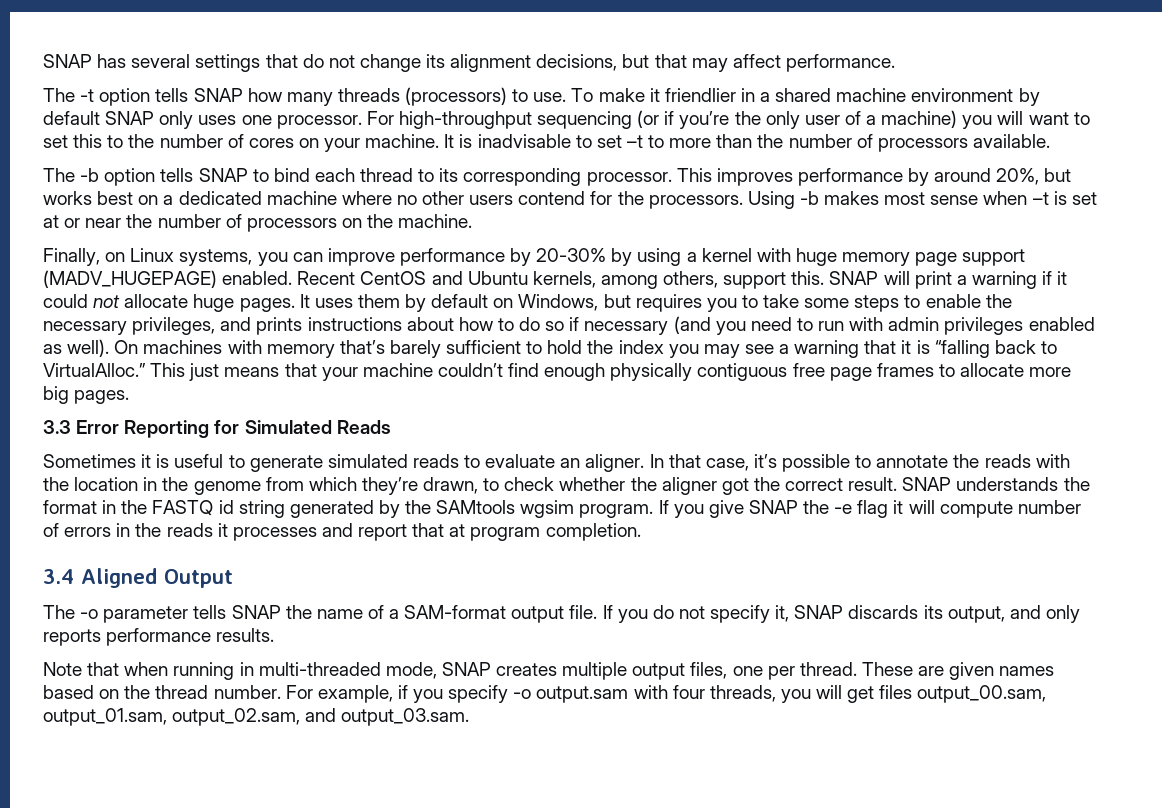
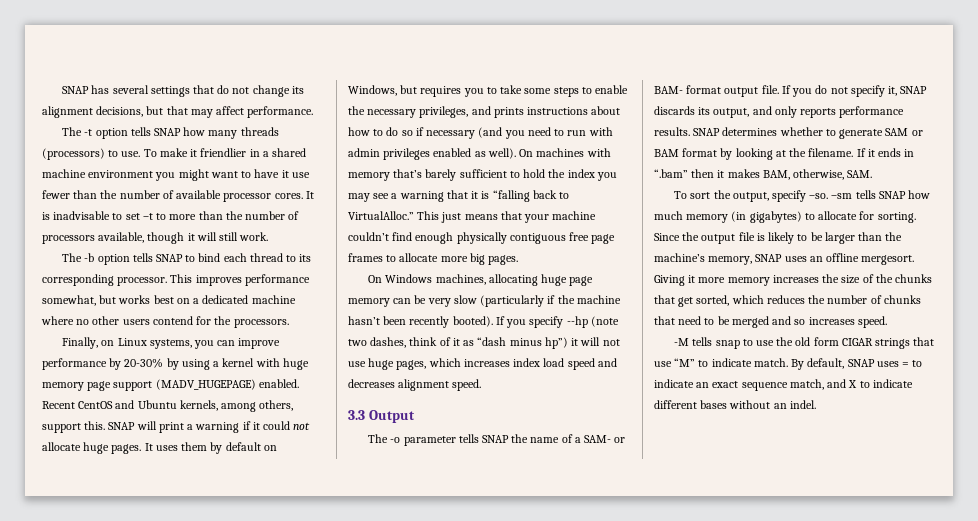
- To make it friendlier in a shared machine environment by default SNAP only uses one processor. For high-throughput sequencing (or if you’re the only user of a machine) you will want to set this to the number of cores on your machine.
+ To make it friendlier in a shared machine environment you might want to have it use fewer than the number of available processor cores.
- It is inadvisable to set –t to more than the number of processors available.
+ It is inadvisable to set –t to more than the number of processors available, though it will still work.
- This improves performance by around 20%, but works best on a dedicated machine where no other users contend for the processors. Using -b makes most sense when –t is set at or near the number of processors on the machine.
+ This improves performance somewhat, but works best on a dedicated machine where no other users contend for the processors.
- 3.3 Error Reporting for Simulated Reads
- Sometimes it is useful to generate simulated reads to evaluate an aligner. In that case, it’s possible to annotate the reads with the location in the genome from which they’re drawn, to check whether the aligner got the correct result. SNAP understands the format in the FASTQ id string generated by the SAMtools wgsim program. If you give SNAP the -e flag it will compute number of errors in the reads it processes and report that at program completion.
- 3.4 Aligned Output
+ On Windows machines, allocating huge page memory can be very slow (particularly if the machine hasn’t been recently booted). If you specify --hp (note two dashes, think of it as “dash minus hp”) it will not use huge pages, which increases index load speed and decreases alignment speed.
+ 3.3 Output
- The -o parameter tells SNAP the name of a SAM-format output file.
+ The -o parameter tells SNAP the name of a SAM- or BAM- format output file.
- If you do not specify it, SNAP discards its output, and only reports performance results.
- Note that when running in multi-threaded mode, SNAP creates multiple output files, one per thread. These are given names based on the thread number. For example, if you specify -o output.sam with four threads, you will get files output_00.sam, output_01.sam, output_02.sam, and output_03.sam.
+ If you do not specify it, SNAP discards its output, and only reports performance results. SNAP determines whether to generate SAM or BAM format by looking at the filename. If it ends in “.bam” then it makes BAM, otherwise, SAM.
+ To sort the output, specify –so. –sm tells SNAP how much memory (in gigabytes) to allocate for sorting. Since the output file is likely to be larger than the machine’s memory, SNAP uses an offline mergesort. Giving it more memory increases the size of the chunks that get sorted, which reduces the number of chunks that need to be merged and so increases speed.
+ -M tells snap to use the old form CIGAR strings that use “M” to indicate match. By default, SNAP uses = to indicate an exact sequence match, and X to indicate different bases without an indel.

